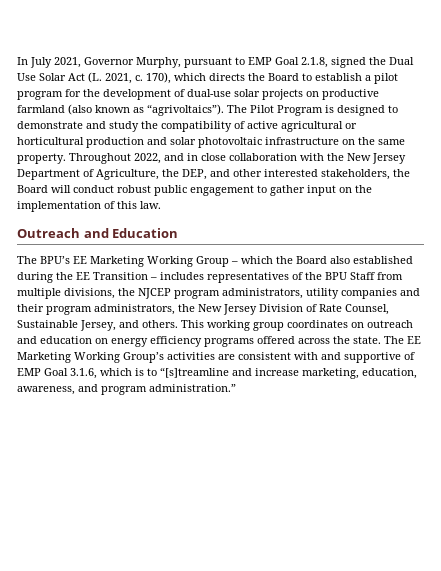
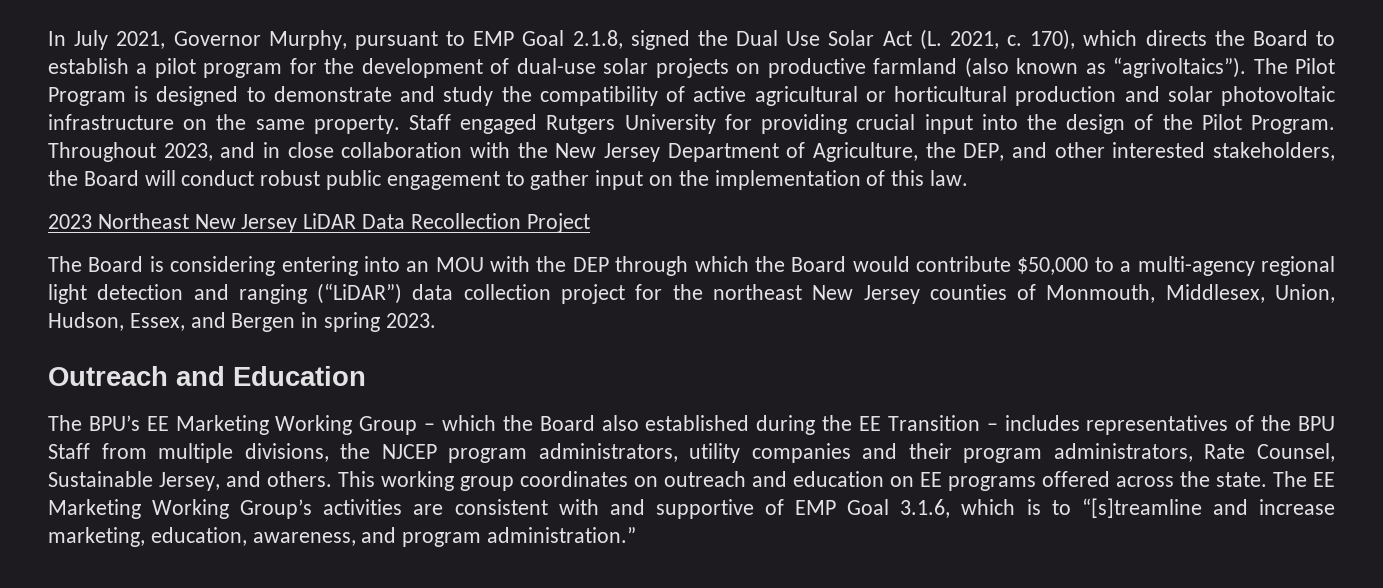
- Throughout 2022, and in close collaboration with the New Jersey Department of Agriculture, the DEP, and other interested stakeholders, the Board will conduct robust public engagement to gather input on the implementation of this law.
+ Staff engaged Rutgers University for providing crucial input into the design of the Pilot Program. Throughout 2023, and in close collaboration with the New Jersey Department of Agriculture, the DEP, and other interested stakeholders, the Board will conduct robust public engagement to gather input on the implementation of this law.
+ 2023 Northeast New Jersey LiDAR Data Recollection Project
+ The Board is considering entering into an MOU with the DEP through which the Board would contribute $50,000 to a multi-agency regional light detection and ranging (“LiDAR”) data collection project for the northeast New Jersey counties of Monmouth, Middlesex, Union, Hudson, Essex, and Bergen in spring 2023.
- The BPU’s EE Marketing Working Group – which the Board also established during the EE Transition – includes representatives of the BPU Staff from multiple divisions, the NJCEP program administrators, utility companies and their program administrators, the New Jersey Division of Rate Counsel, Sustainable Jersey, and others.
+ The BPU’s EE Marketing Working Group – which the Board also established during the EE Transition – includes representatives of the BPU Staff from multiple divisions, the NJCEP program administrators, utility companies and their program administrators, Rate Counsel, Sustainable Jersey, and others.
- This working group coordinates on outreach and education on energy efficiency programs offered across the state.
+ This working group coordinates on outreach and education on EE programs offered across the state.

